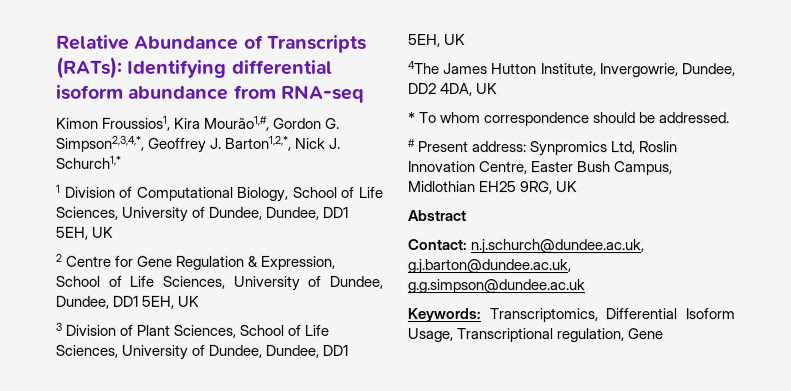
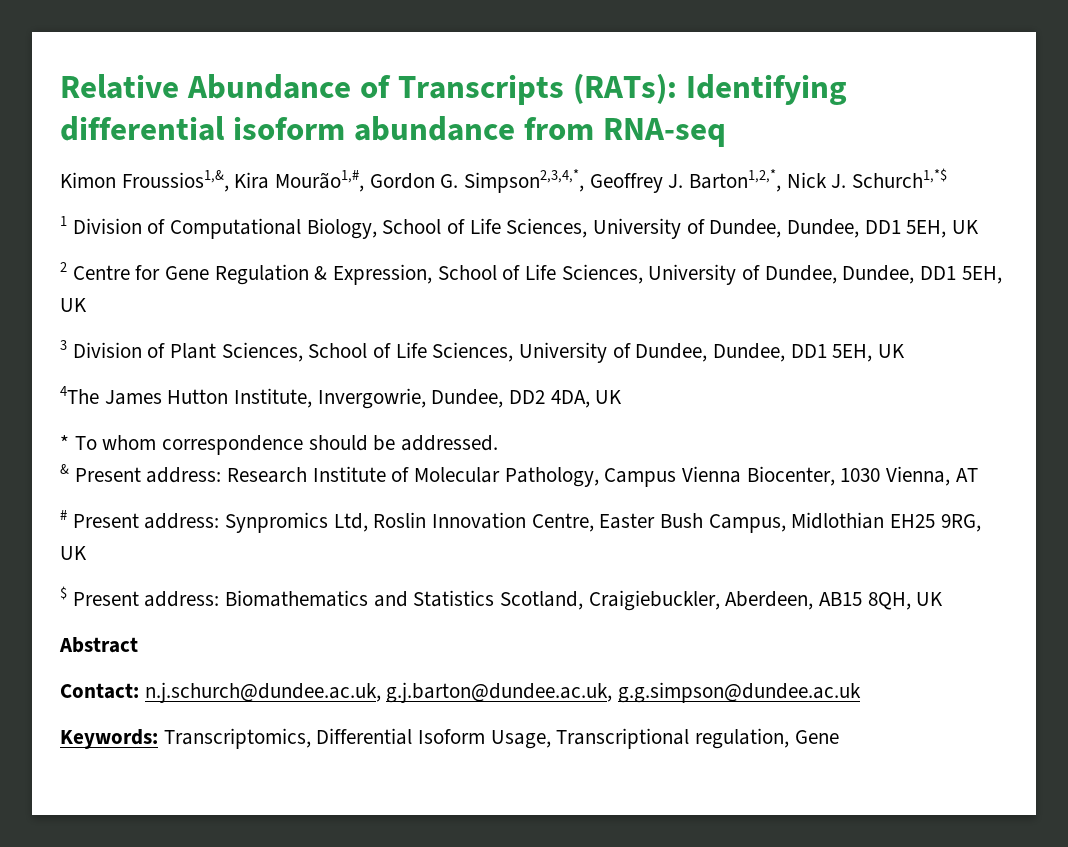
- Kimon Froussios1, Kira Mourão1,#, Gordon G. Simpson2,3,4,*, Geoffrey J. Barton1,2,*, Nick J. Schurch1,*
+ Kimon Froussios1,&, Kira Mourão1,#, Gordon G. Simpson2,3,4,*, Geoffrey J. Barton1,2,*, Nick J. Schurch1,*$
+ & Present address: Research Institute of Molecular Pathology, Campus Vienna Biocenter, 1030 Vienna, AT
+ $ Present address: Biomathematics and Statistics Scotland, Craigiebuckler, Aberdeen, AB15 8QH, UK

